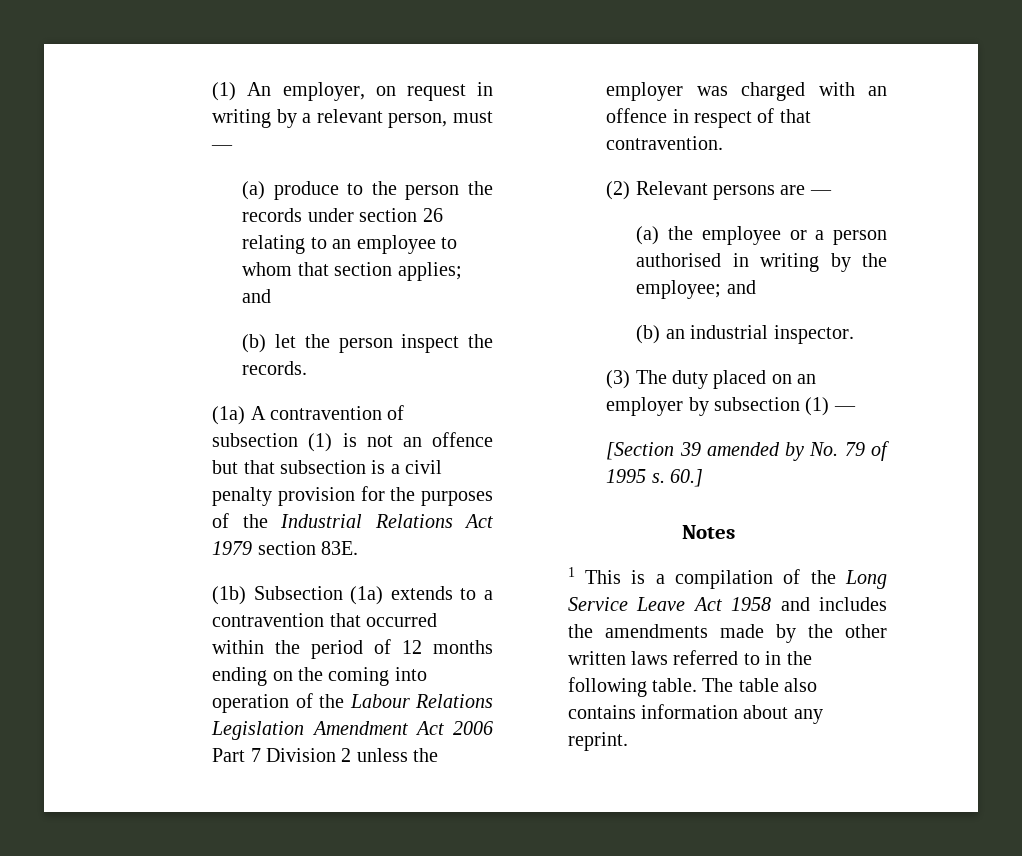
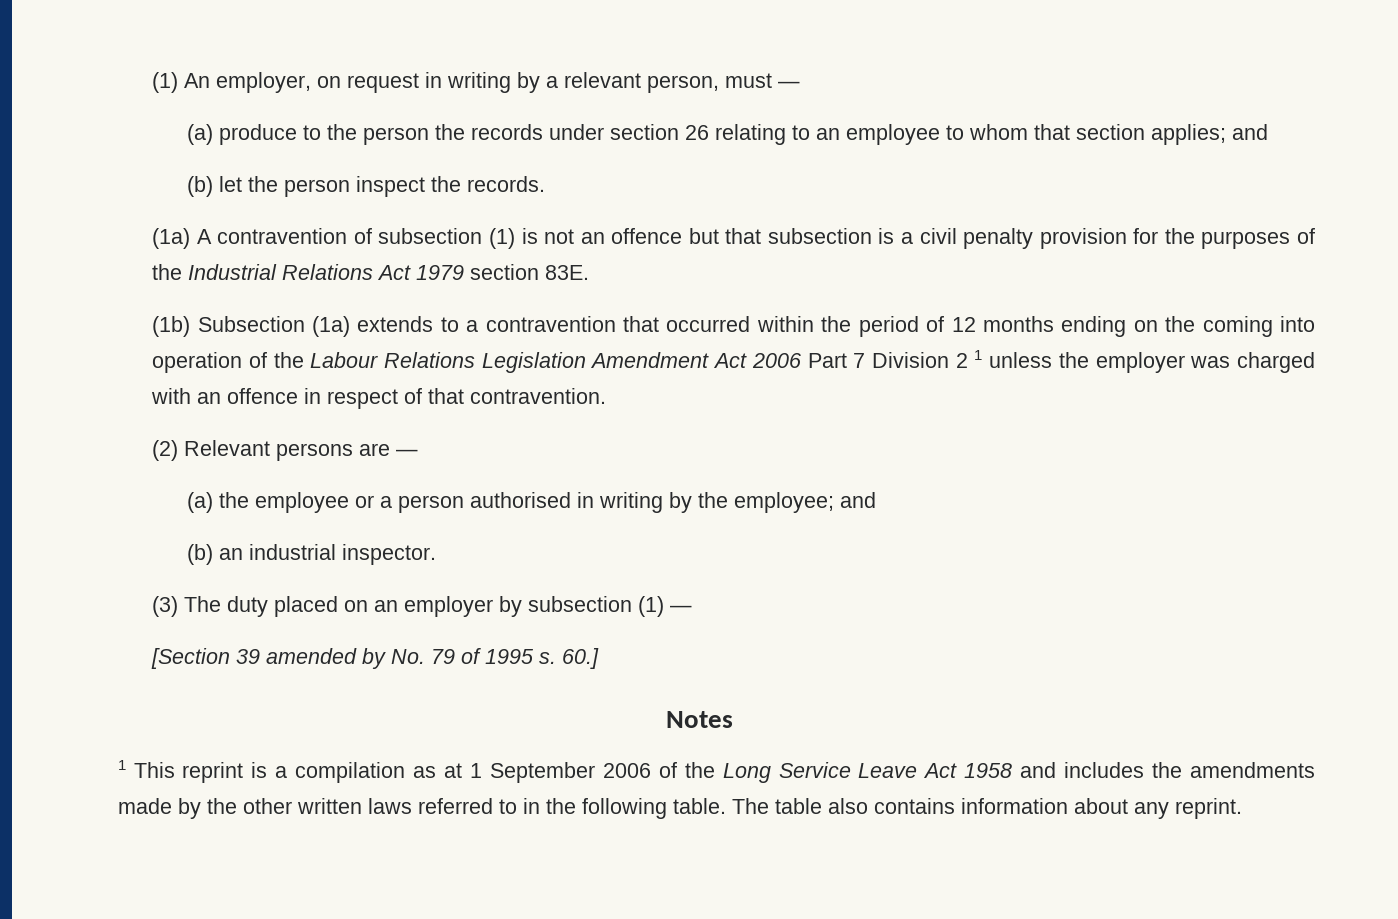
- (1b) Subsection (1a) extends to a contravention that occurred within the period of 12 months ending on the coming into operation of the Labour Relations Legislation Amendment Act 2006 Part 7 Division 2 unless the employer was charged with an offence in respect of that contravention.
+ (1b) Subsection (1a) extends to a contravention that occurred within the period of 12 months ending on the coming into operation of the Labour Relations Legislation Amendment Act 2006 Part 7 Division 2 1 unless the employer was charged with an offence in respect of that contravention.
- 1 This is a compilation of the Long Service Leave Act 1958 and includes the amendments made by the other written laws referred to in the following table.
+ 1 This reprint is a compilation as at 1 September 2006 of the Long Service Leave Act 1958 and includes the amendments made by the other written laws referred to in the following table.

